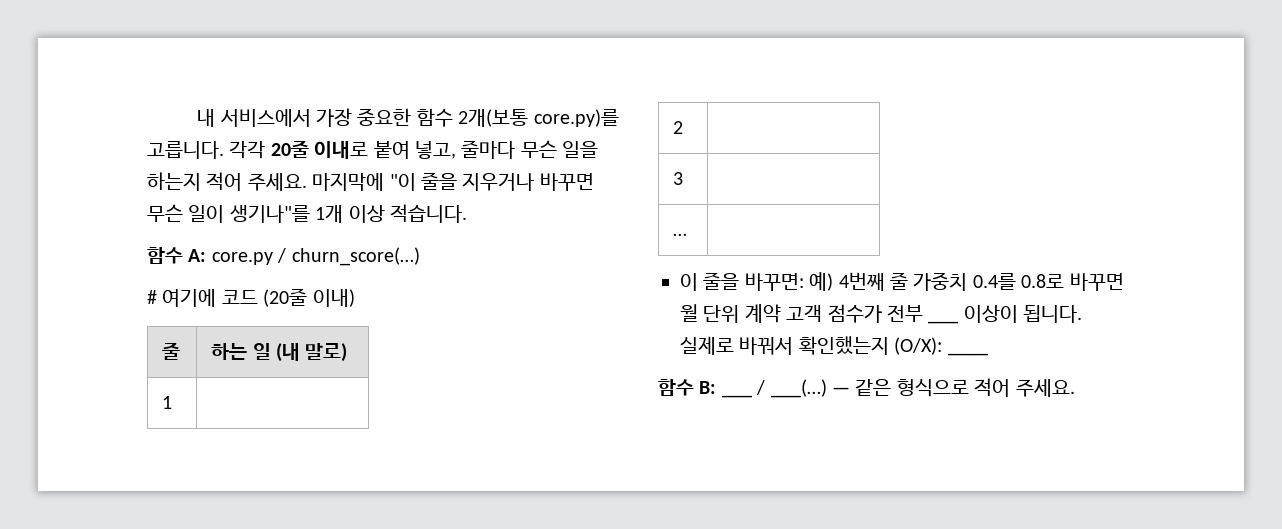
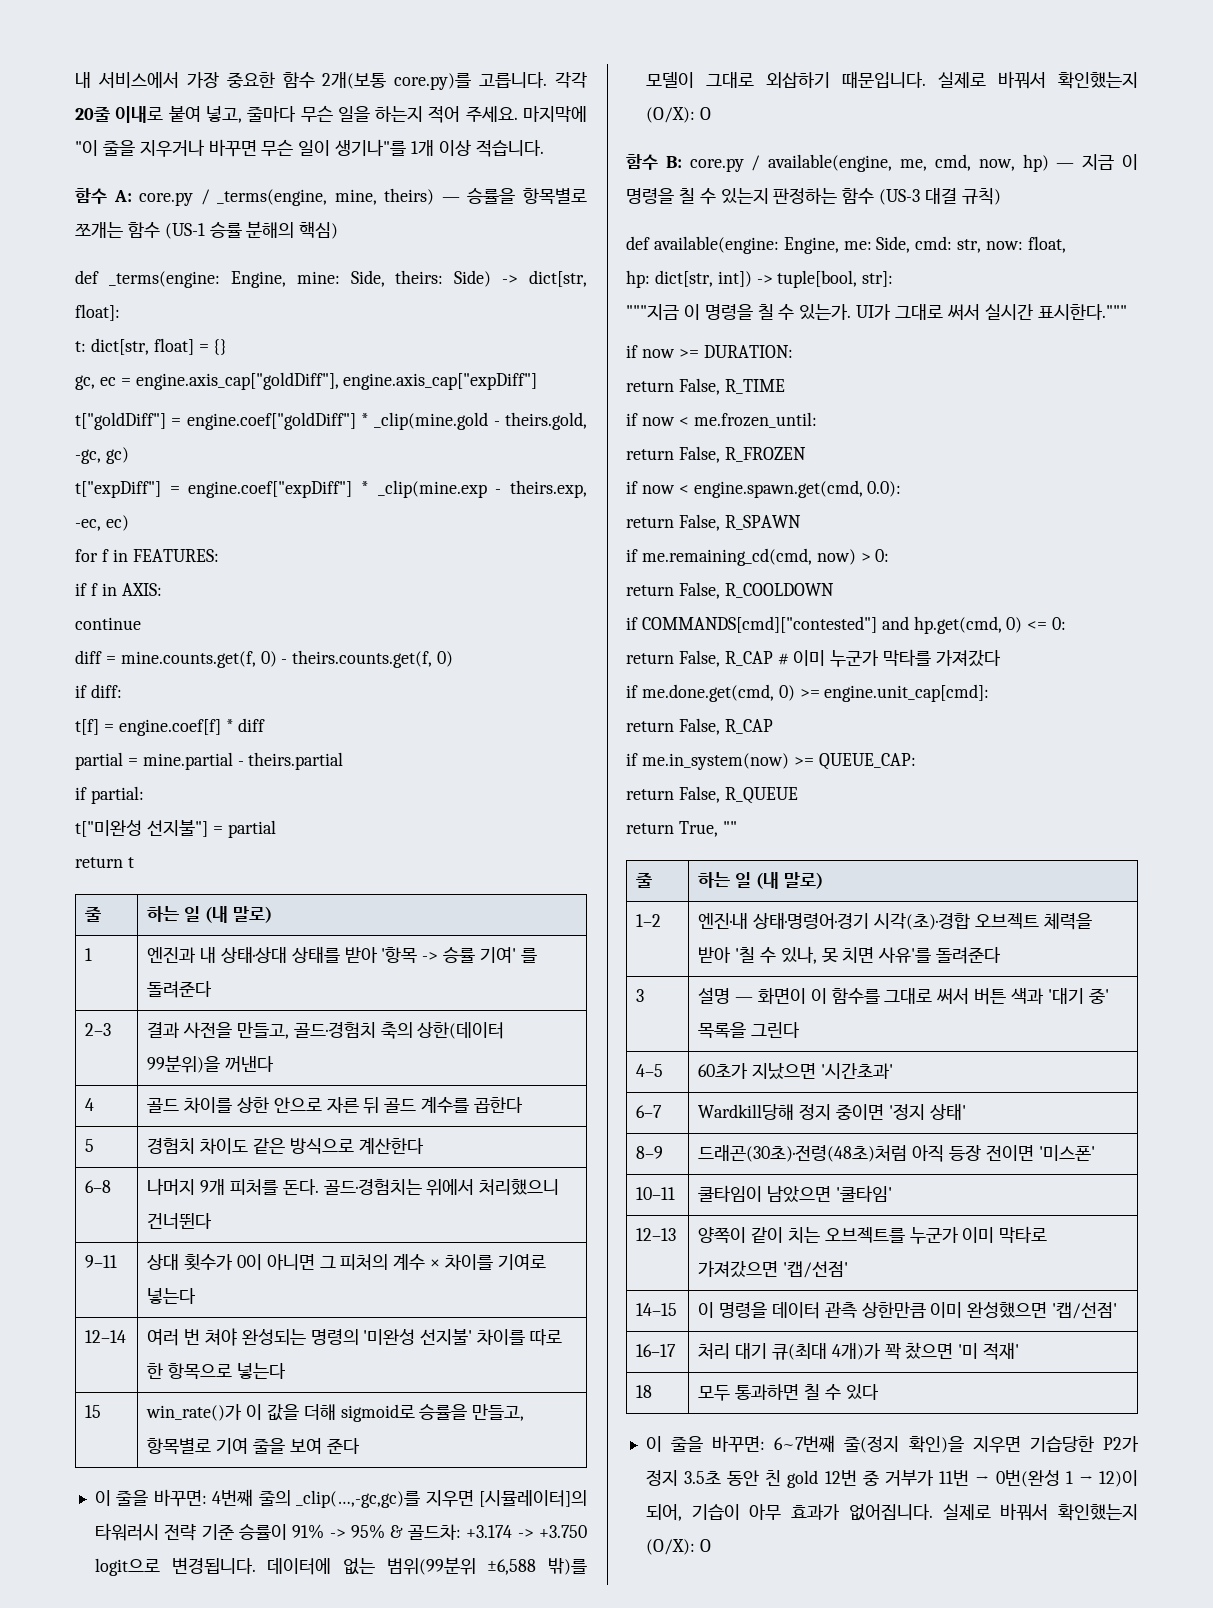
- 함수 A: core.py / churn_score(…)
- # 여기에 코드 (20줄 이내)
+ 함수 A: core.py / _terms(engine, mine, theirs) — 승률을 항목별로 쪼개는 함수 (US-1 승률 분해의 핵심)
+ def _terms(engine: Engine, mine: Side, theirs: Side) -> dict[str, float]:
+ t: dict[str, float] = {}
+ gc, ec = engine.axis_cap["goldDiff"], engine.axis_cap["expDiff"]
+ t["goldDiff"] = engine.coef["goldDiff"] * _clip(mine.gold - theirs.gold, -gc, gc)
+ t["expDiff"] = engine.coef["expDiff"] * _clip(mine.exp - theirs.exp, -ec, ec)
+ for f in FEATURES:
+ if f in AXIS:
+ continue
+ diff = mine.counts.get(f, 0) - theirs.counts.get(f, 0)
+ if diff:
+ t[f] = engine.coef[f] * diff
+ partial = mine.partial - theirs.partial
+ if partial:
+ t["미완성 선지불"] = partial
+ return t
- 1 |
- 2 |
- 3 |
- … |
- 이 줄을 바꾸면: 예) 4번째 줄 가중치 0.4를 0.8로 바꾸면 월 단위 계약 고객 점수가 전부 ___ 이상이 됩니다. 실제로 바꿔서 확인했는지 (O/X): ____
+ 1 | 엔진과 내 상태·상대 상태를 받아 '항목 -> 승률 기여' 를 돌려준다
+ 2–3 | 결과 사전을 만들고, 골드·경험치 축의 상한(데이터 99분위)을 꺼낸다
+ 4 | 골드 차이를 상한 안으로 자른 뒤 골드 계수를 곱한다
+ 5 | 경험치 차이도 같은 방식으로 계산한다
+ 6–8 | 나머지 9개 피처를 돈다. 골드·경험치는 위에서 처리했으니 건너뛴다
+ 9–11 | 상대 횟수가 0이 아니면 그 피처의 계수 × 차이를 기여로 넣는다
+ 12–14 | 여러 번 쳐야 완성되는 명령의 '미완성 선지불' 차이를 따로 한 항목으로 넣는다
+ 15 | win_rate()가 이 값을 더해 sigmoid로 승률을 만들고, 항목별로 기여 줄을 보여 준다
+ 이 줄을 바꾸면: 4번째 줄의 _clip(…,-gc,gc)를 지우면 [시뮬레이터]의 타워러시 전략 기준 승률이 91% -> 95% & 골드차: +3.174 -> +3.750 logit으로 변경됩니다. 데이터에 없는 범위(99분위 ±6,588 밖)를 모델이 그대로 외삽하기 때문입니다. 실제로 바꿔서 확인했는지 (O/X): O
- 함수 B: ___ / ___(…) — 같은 형식으로 적어 주세요.
+ 함수 B: core.py / available(engine, me, cmd, now, hp) — 지금 이 명령을 칠 수 있는지 판정하는 함수 (US-3 대결 규칙)
+ def available(engine: Engine, me: Side, cmd: str, now: float,
+ hp: dict[str, int]) -> tuple[bool, str]:
+ """지금 이 명령을 칠 수 있는가. UI가 그대로 써서 실시간 표시한다."""
+ if now >= DURATION:
+ return False, R_TIME
+ if now < me.frozen_until:
+ return False, R_FROZEN
+ if now < engine.spawn.get(cmd, 0.0):
+ return False, R_SPAWN
+ if me.remaining_cd(cmd, now) > 0:
+ return False, R_COOLDOWN
+ if COMMANDS[cmd]["contested"] and hp.get(cmd, 0) <= 0:
+ return False, R_CAP # 이미 누군가 막타를 가져갔다
+ if me.done.get(cmd, 0) >= engine.unit_cap[cmd]:
+ return False, R_CAP
+ if me.in_system(now) >= QUEUE_CAP:
+ return False, R_QUEUE
+ return True, ""
+ 줄 | 하는 일 (내 말로)
+ 1–2 | 엔진·내 상태·명령어·경기 시각(초)·경합 오브젝트 체력을 받아 '칠 수 있나, 못 치면 사유'를 돌려준다
+ 3 | 설명 — 화면이 이 함수를 그대로 써서 버튼 색과 '대기 중' 목록을 그린다
+ 4–5 | 60초가 지났으면 '시간초과'
+ 6–7 | Wardkill당해 정지 중이면 '정지 상태'
+ 8–9 | 드래곤(30초)·전령(48초)처럼 아직 등장 전이면 '미스폰'
+ 10–11 | 쿨타임이 남았으면 '쿨타임'
+ 12–13 | 양쪽이 같이 치는 오브젝트를 누군가 이미 막타로 가져갔으면 '캡/선점'
+ 14–15 | 이 명령을 데이터 관측 상한만큼 이미 완성했으면 '캡/선점'
+ 16–17 | 처리 대기 큐(최대 4개)가 꽉 찼으면 '미 적재'
+ 18 | 모두 통과하면 칠 수 있다
+ 이 줄을 바꾸면: 6~7번째 줄(정지 확인)을 지우면 기습당한 P2가 정지 3.5초 동안 친 gold 12번 중 거부가 11번 → 0번(완성 1 → 12)이 되어, 기습이 아무 효과가 없어집니다. 실제로 바꿔서 확인했는지 (O/X): O

